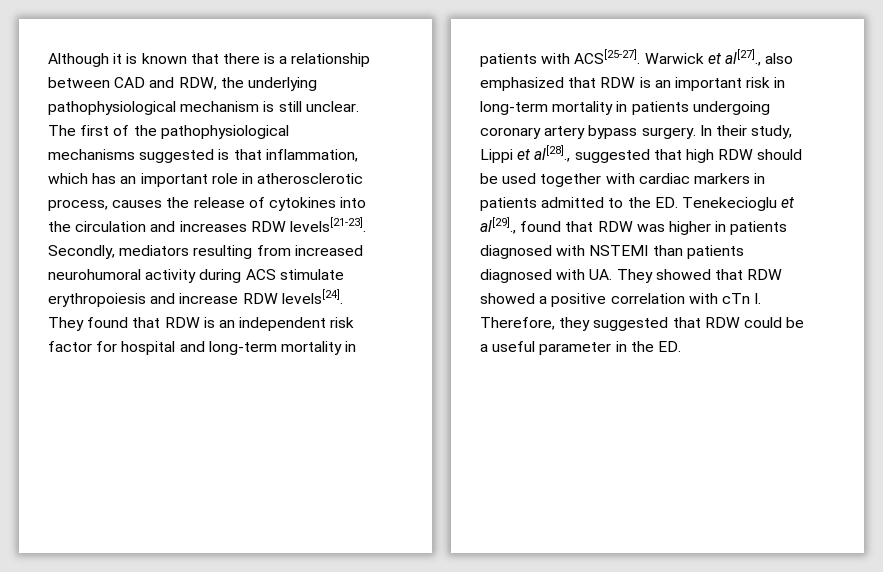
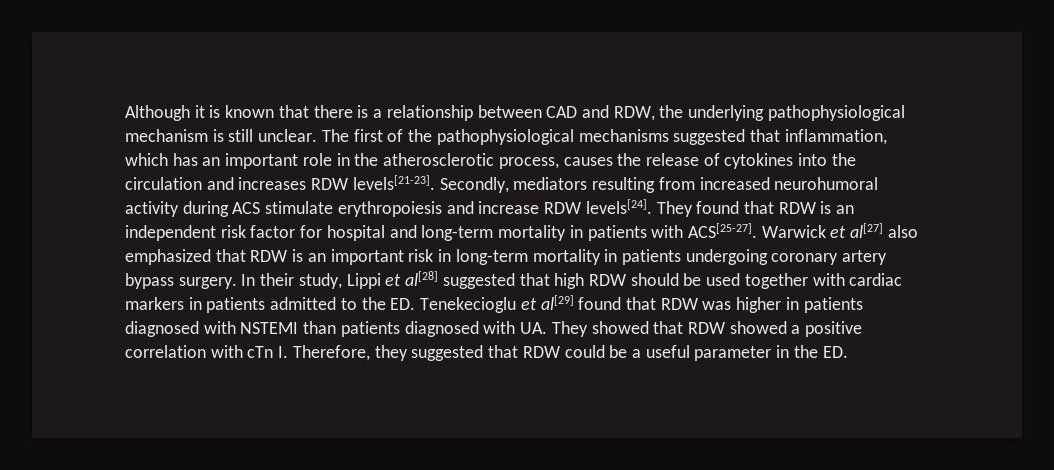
- The first of the pathophysiological mechanisms suggested is that inflammation, which has an important role in atherosclerotic process, causes the release of cytokines into the circulation and increases RDW levels[21-23].
+ The first of the pathophysiological mechanisms suggested that inflammation, which has an important role in the atherosclerotic process, causes the release of cytokines into the circulation and increases RDW levels[21-23].
- Warwick et al[27]., also emphasized that RDW is an important risk in long-term mortality in patients undergoing coronary artery bypass surgery.
+ Warwick et al[27] also emphasized that RDW is an important risk in long-term mortality in patients undergoing coronary artery bypass surgery.
- In their study, Lippi et al[28]., suggested that high RDW should be used together with cardiac markers in patients admitted to the ED. Tenekecioglu et al[29]., found that RDW was higher in patients diagnosed with NSTEMI than patients diagnosed with UA. They showed that RDW showed a positive correlation with cTn I. Therefore, they suggested that RDW could be a useful parameter in the ED.
+ In their study, Lippi et al[28] suggested that high RDW should be used together with cardiac markers in patients admitted to the ED. Tenekecioglu et al[29] found that RDW was higher in patients diagnosed with NSTEMI than patients diagnosed with UA. They showed that RDW showed a positive correlation with cTn I. Therefore, they suggested that RDW could be a useful parameter in the ED.

